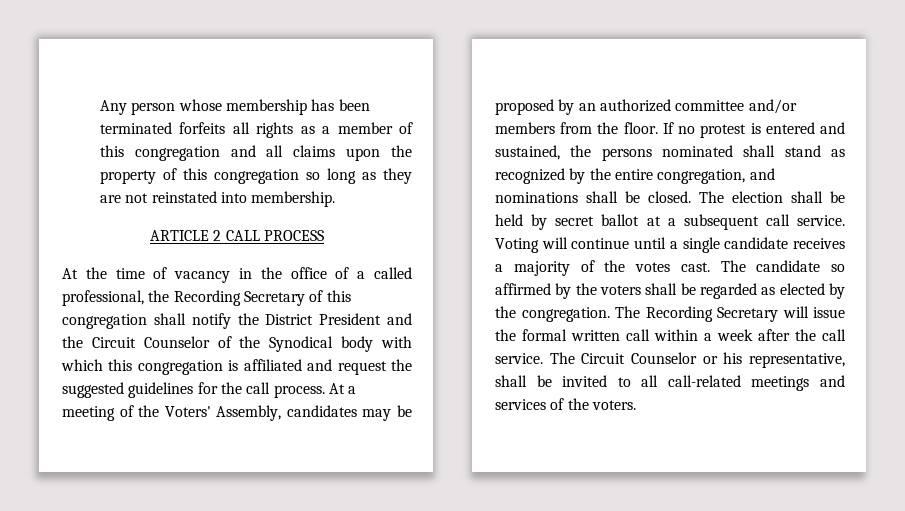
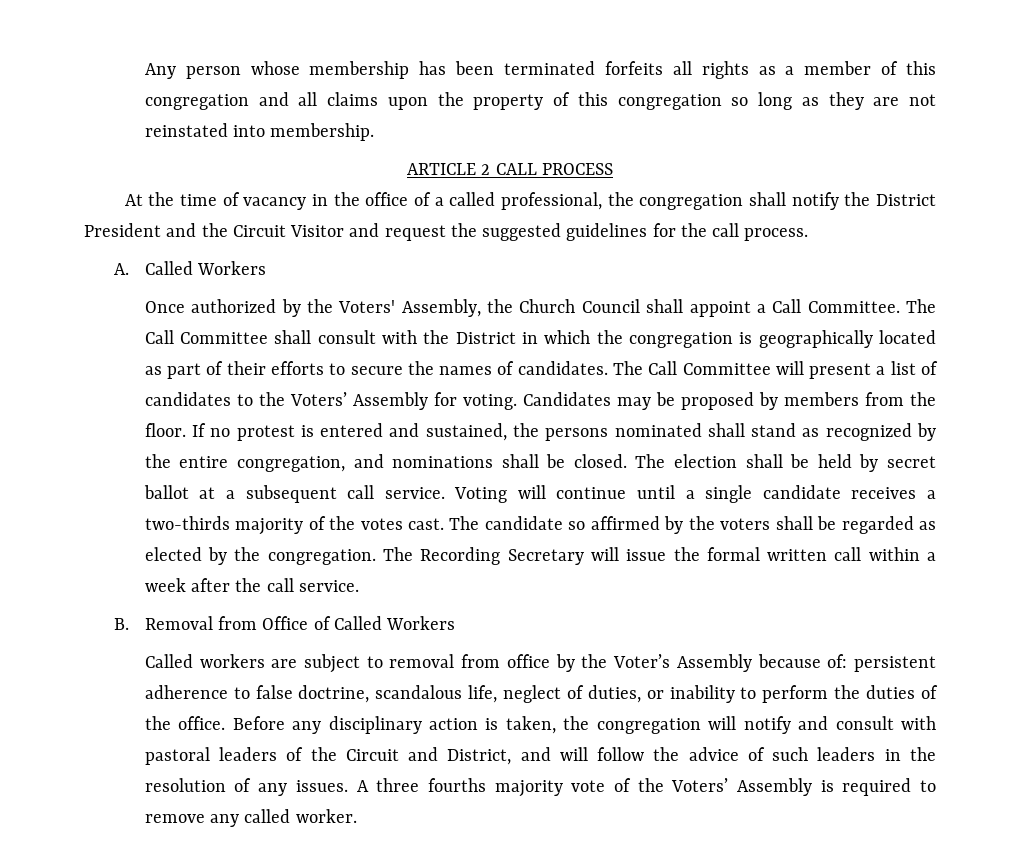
- At the time of vacancy in the office of a called professional, the Recording Secretary of this congregation shall notify the District President and the Circuit Counselor of the Synodical body with which this congregation is affiliated and request the suggested guidelines for the call process. At a meeting of the Voters' Assembly, candidates may be proposed by an authorized committee and/or members from the floor.
+ At the time of vacancy in the office of a called professional, the congregation shall notify the District President and the Circuit Visitor and request the suggested guidelines for the call process.
+ A. Called Workers
+ Once authorized by the Voters' Assembly, the Church Council shall appoint a Call Committee. The Call Committee shall consult with the District in which the congregation is geographically located as part of their efforts to secure the names of candidates. The Call Committee will present a list of candidates to the Voters’ Assembly for voting. Candidates may be proposed by members from the floor.
- Voting will continue until a single candidate receives a majority of the votes cast.
+ Voting will continue until a single candidate receives a two-thirds majority of the votes cast.
- The Recording Secretary will issue the formal written call within a week after the call service. The Circuit Counselor or his representative, shall be invited to all call-related meetings and services of the voters.
+ The Recording Secretary will issue the formal written call within a week after the call service.
+ B. Removal from Office of Called Workers
+ Called workers are subject to removal from office by the Voter’s Assembly because of: persistent adherence to false doctrine, scandalous life, neglect of duties, or inability to perform the duties of the office. Before any disciplinary action is taken, the congregation will notify and consult with pastoral leaders of the Circuit and District, and will follow the advice of such leaders in the resolution of any issues. A three fourths majority vote of the Voters’ Assembly is required to remove any called worker.

